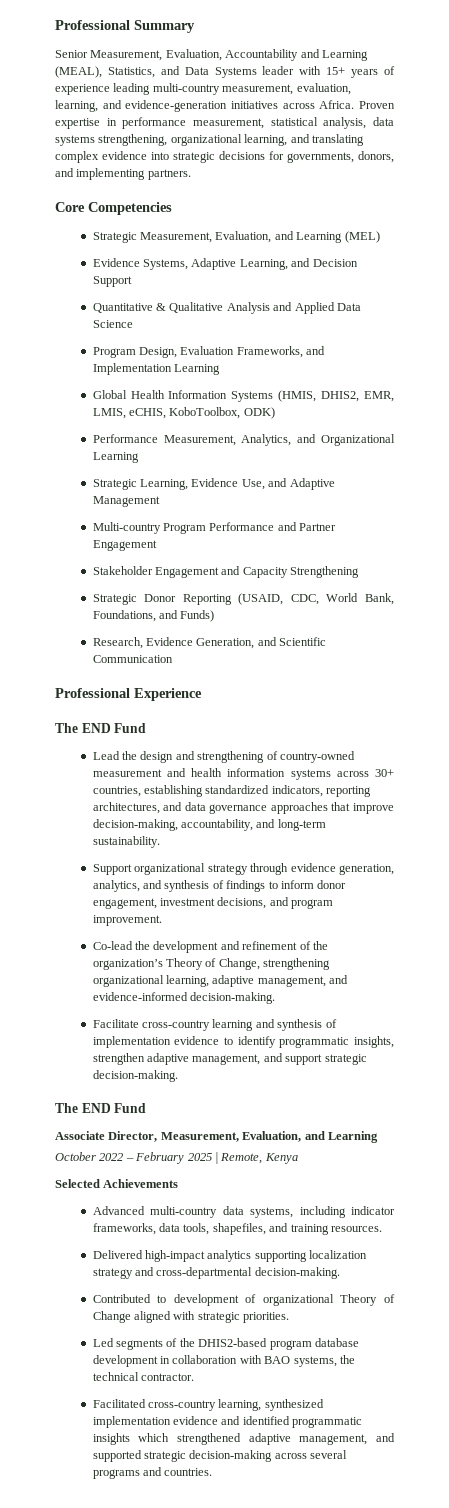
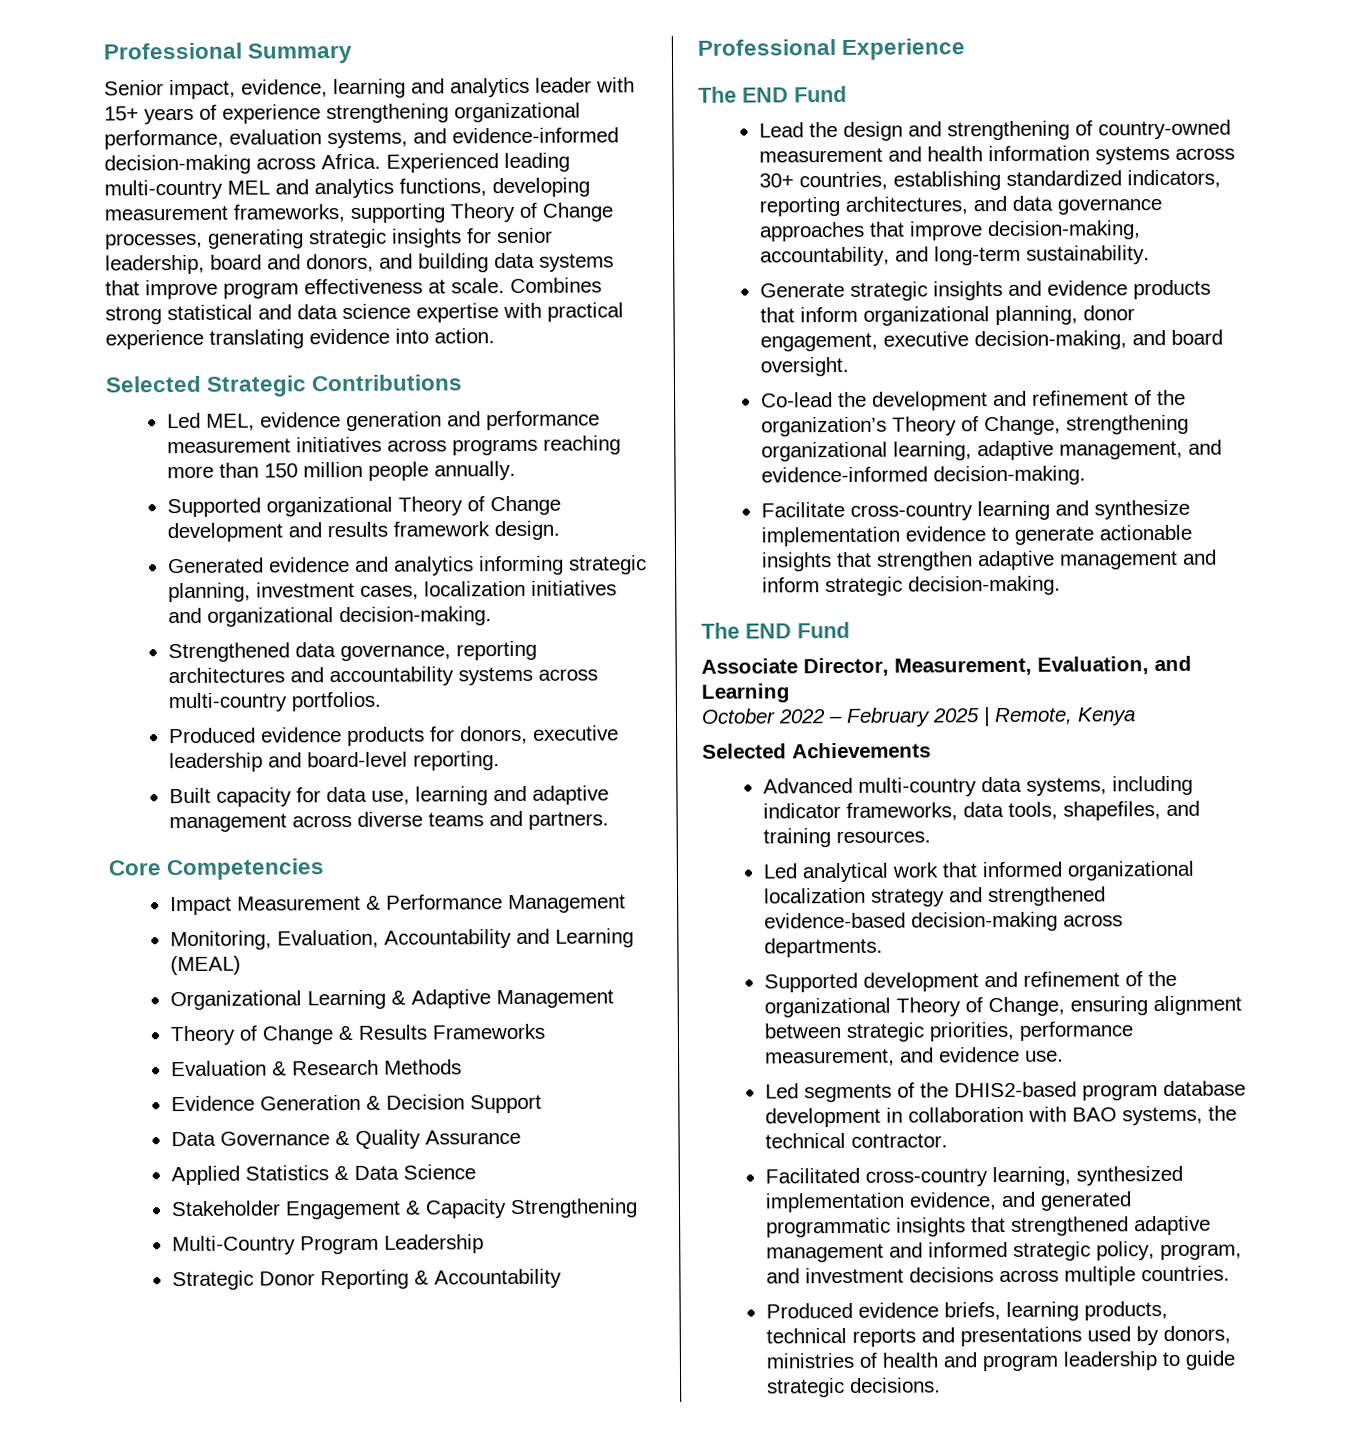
- Senior Measurement, Evaluation, Accountability and Learning (MEAL), Statistics, and Data Systems leader with 15+ years of experience leading multi-country measurement, evaluation, learning, and evidence-generation initiatives across Africa. Proven expertise in performance measurement, statistical analysis, data systems strengthening, organizational learning, and translating complex evidence into strategic decisions for governments, donors, and implementing partners.
+ Senior impact, evidence, learning and analytics leader with 15+ years of experience strengthening organizational performance, evaluation systems, and evidence-informed decision-making across Africa. Experienced leading multi-country MEL and analytics functions, developing measurement frameworks, supporting Theory of Change processes, generating strategic insights for senior leadership, board and donors, and building data systems that improve program effectiveness at scale. Combines strong statistical and data science expertise with practical experience translating evidence into action.
+ Selected Strategic Contributions
+ Led MEL, evidence generation and performance measurement initiatives across programs reaching more than 150 million people annually.
+ Supported organizational Theory of Change development and results framework design.
+ Generated evidence and analytics informing strategic planning, investment cases, localization initiatives and organizational decision-making.
+ Strengthened data governance, reporting architectures and accountability systems across multi-country portfolios.
+ Produced evidence products for donors, executive leadership and board-level reporting.
+ Built capacity for data use, learning and adaptive management across diverse teams and partners.
  Core Competencies
- Strategic Measurement, Evaluation, and Learning (MEL)
- Evidence Systems, Adaptive Learning, and Decision Support
- Quantitative & Qualitative Analysis and Applied Data Science
- Program Design, Evaluation Frameworks, and Implementation Learning
- Global Health Information Systems (HMIS, DHIS2, EMR, LMIS, eCHIS, KoboToolbox, ODK)
- Performance Measurement, Analytics, and Organizational Learning
- Strategic Learning, Evidence Use, and Adaptive Management
- Multi-country Program Performance and Partner Engagement
+ Impact Measurement & Performance Management
+ Monitoring, Evaluation, Accountability and Learning (MEAL)
+ Organizational Learning & Adaptive Management
+ Theory of Change & Results Frameworks
+ Evaluation & Research Methods
+ Evidence Generation & Decision Support
+ Data Governance & Quality Assurance
+ Applied Statistics & Data Science
- Stakeholder Engagement and Capacity Strengthening
+ Stakeholder Engagement & Capacity Strengthening
+ Multi-Country Program Leadership
- Strategic Donor Reporting (USAID, CDC, World Bank, Foundations, and Funds)
- Research, Evidence Generation, and Scientific Communication
+ Strategic Donor Reporting & Accountability
- Support organizational strategy through evidence generation, analytics, and synthesis of findings to inform donor engagement, investment decisions, and program improvement.
+ Generate strategic insights and evidence products that inform organizational planning, donor engagement, executive decision-making, and board oversight.
- Facilitate cross-country learning and synthesis of implementation evidence to identify programmatic insights, strengthen adaptive management, and support strategic decision-making.
+ Facilitate cross-country learning and synthesize implementation evidence to generate actionable insights that strengthen adaptive management and inform strategic decision-making.
- Delivered high-impact analytics supporting localization strategy and cross-departmental decision-making.
- Contributed to development of organizational Theory of Change aligned with strategic priorities.
+ Led analytical work that informed organizational localization strategy and strengthened evidence-based decision-making across departments.
+ Supported development and refinement of the organizational Theory of Change, ensuring alignment between strategic priorities, performance measurement, and evidence use.
- Facilitated cross-country learning, synthesized implementation evidence and identified programmatic insights which strengthened adaptive management, and supported strategic decision-making across several programs and countries.
+ Facilitated cross-country learning, synthesized implementation evidence, and generated programmatic insights that strengthened adaptive management and informed strategic policy, program, and investment decisions across multiple countries.
+ Produced evidence briefs, learning products, technical reports and presentations used by donors, ministries of health and program leadership to guide strategic decisions.

